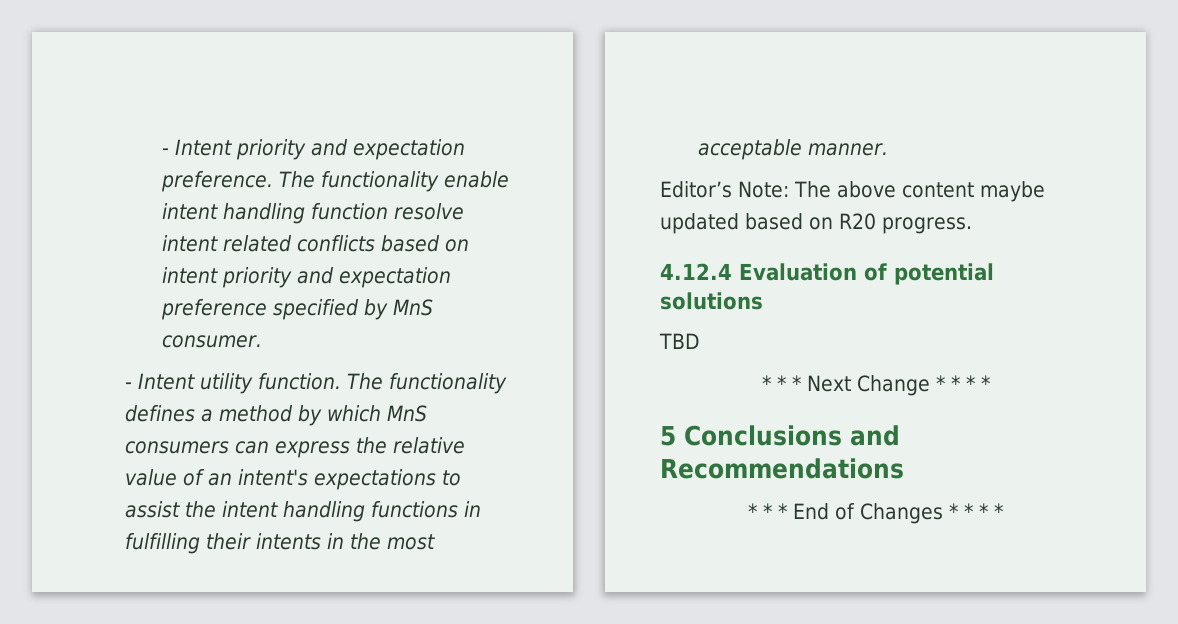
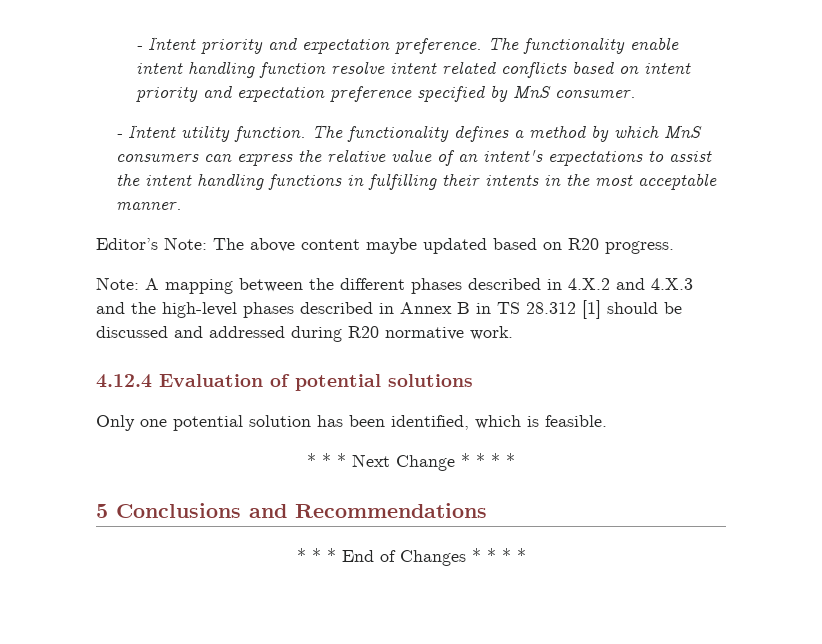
+ Note: A mapping between the different phases described in 4.X.2 and 4.X.3 and the high-level phases described in Annex B in TS 28.312 [1] should be discussed and addressed during R20 normative work.
- TBD
+ Only one potential solution has been identified, which is feasible.

